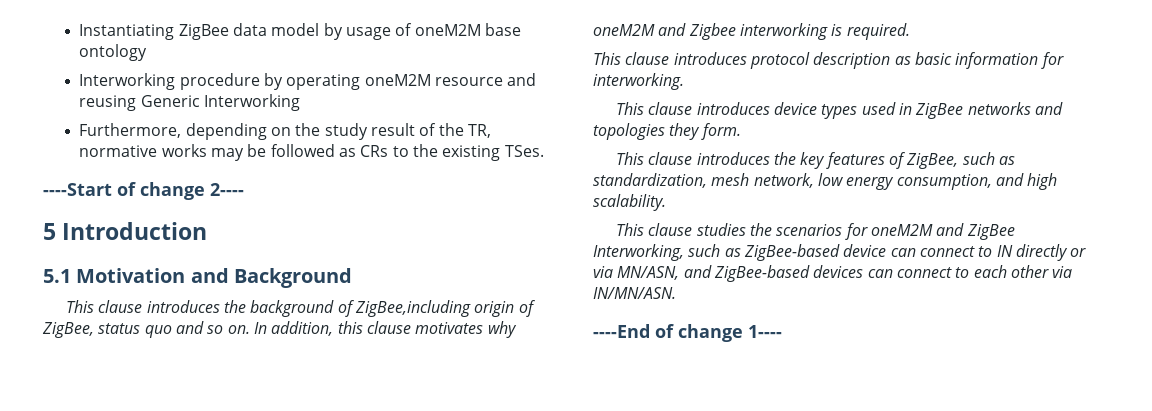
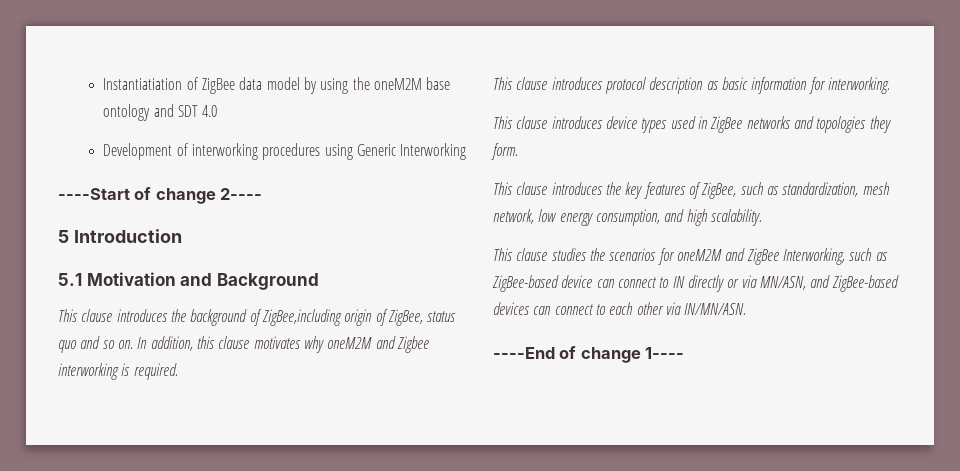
- Instantiating ZigBee data model by usage of oneM2M base ontology
- Interworking procedure by operating oneM2M resource and reusing Generic Interworking
- Furthermore, depending on the study result of the TR, normative works may be followed as CRs to the existing TSes.
+ Instantiatiation of ZigBee data model by using the oneM2M base ontology and SDT 4.0
+ Development of interworking procedures using Generic Interworking

